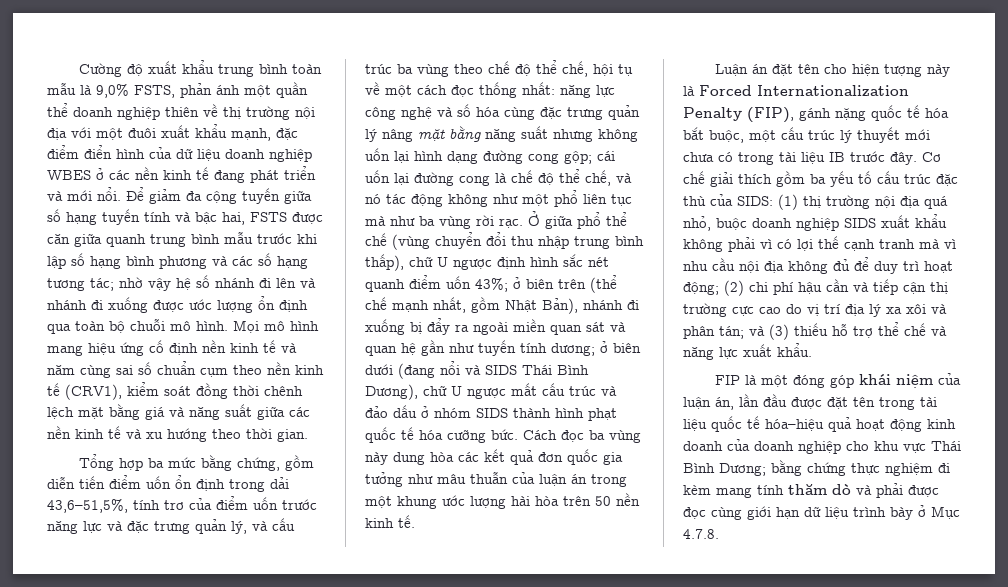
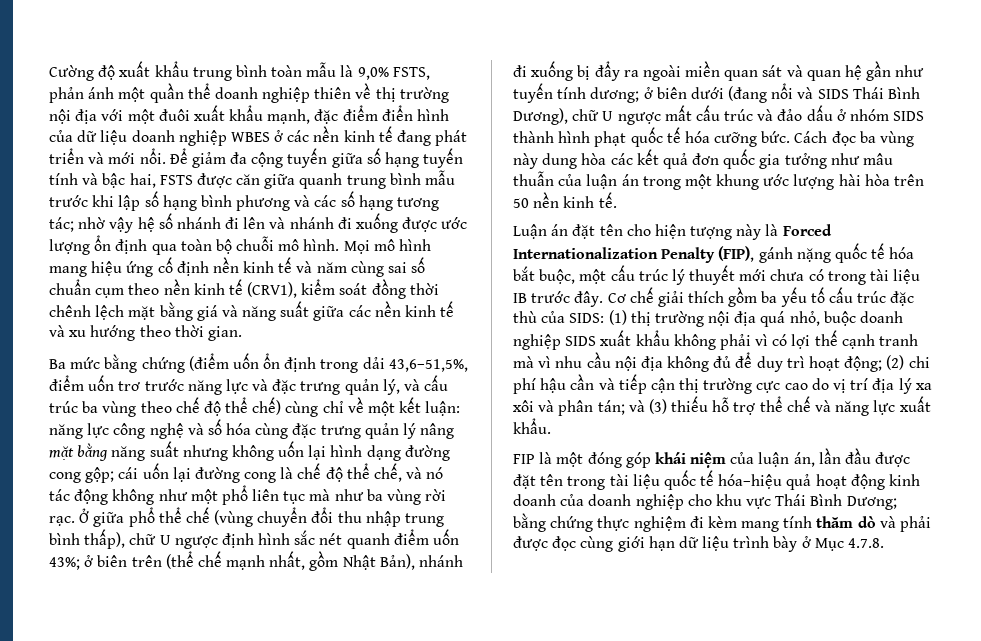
- Tổng hợp ba mức bằng chứng, gồm diễn tiến điểm uốn ổn định trong dải 43,6–51,5%, tính trơ của điểm uốn trước năng lực và đặc trưng quản lý, và cấu trúc ba vùng theo chế độ thể chế, hội tụ về một cách đọc thống nhất:
+ Ba mức bằng chứng (điểm uốn ổn định trong dải 43,6–51,5%, điểm uốn trơ trước năng lực và đặc trưng quản lý, và cấu trúc ba vùng theo chế độ thể chế) cùng chỉ về một kết luận:

